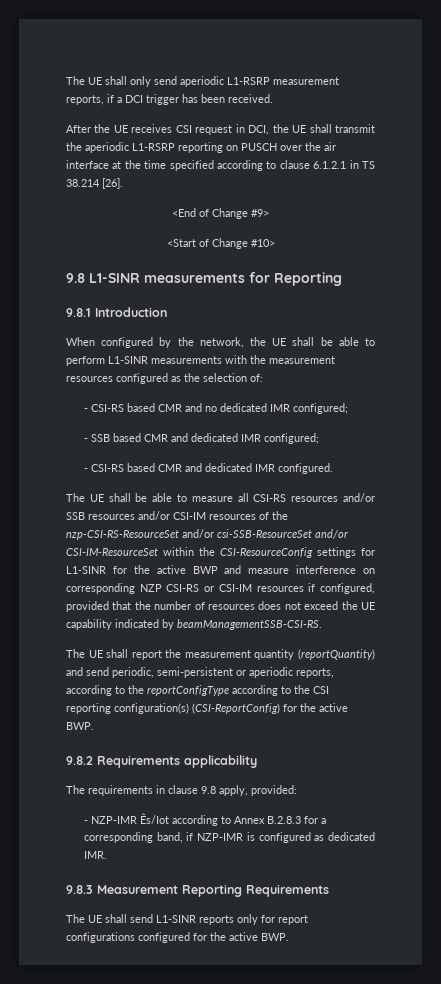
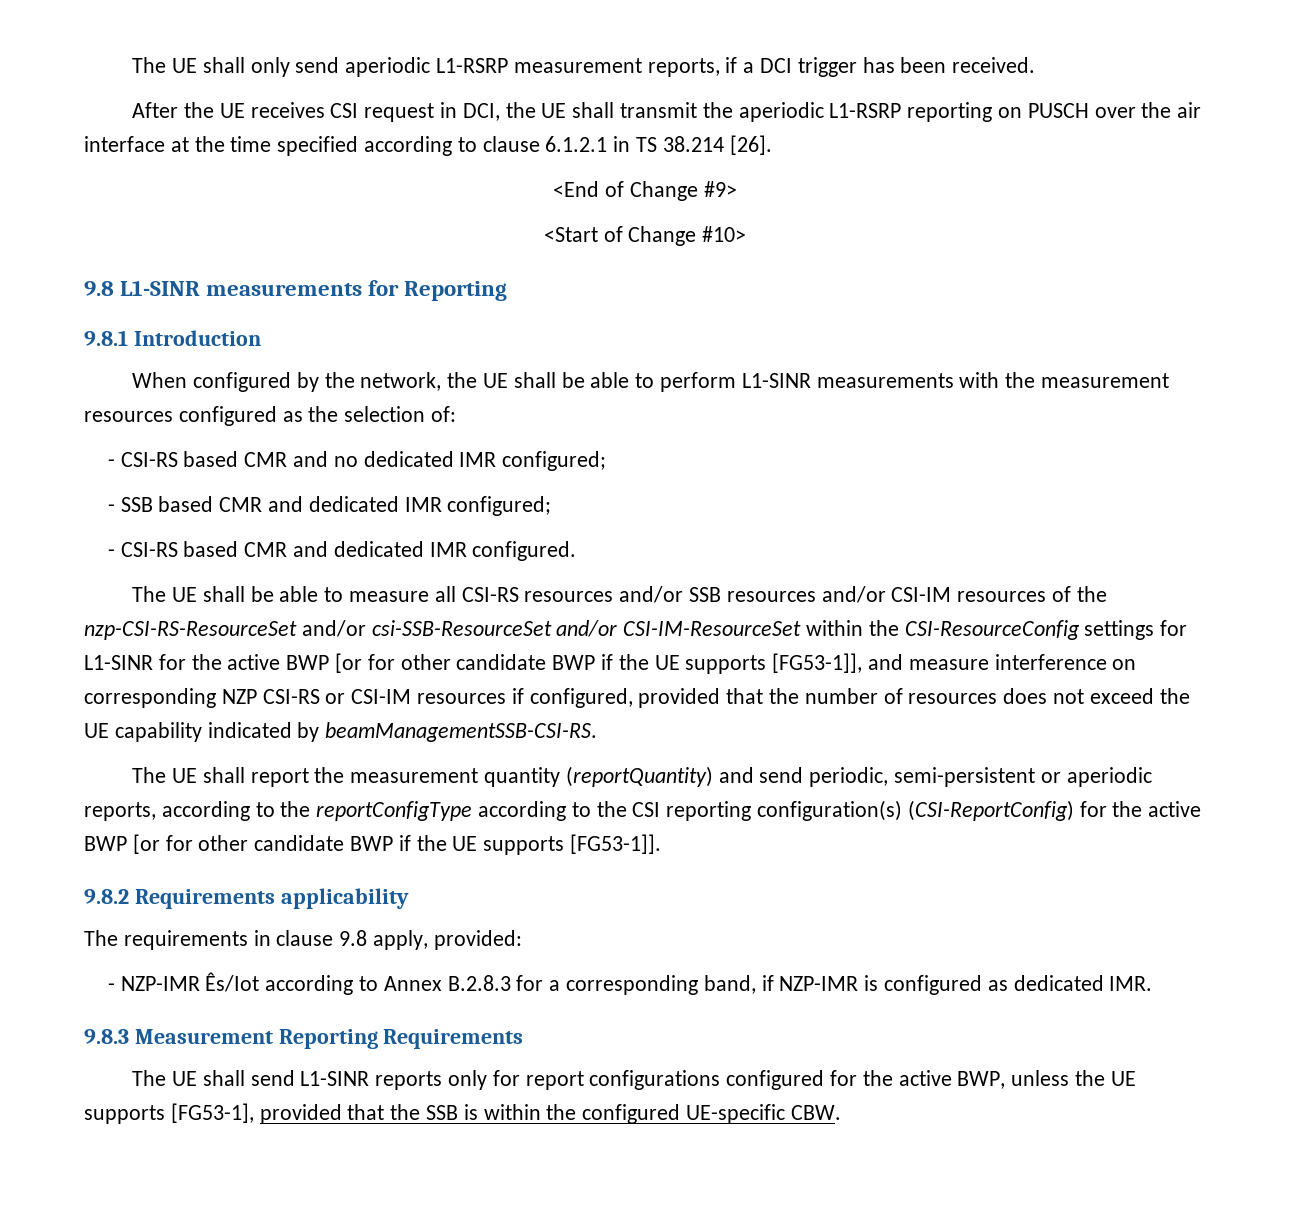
- The UE shall be able to measure all CSI-RS resources and/or SSB resources and/or CSI-IM resources of the nzp-CSI-RS-ResourceSet and/or csi-SSB-ResourceSet and/or CSI-IM-ResourceSet within the CSI-ResourceConfig settings for L1-SINR for the active BWP and measure interference on corresponding NZP CSI-RS or CSI-IM resources if configured, provided that the number of resources does not exceed the UE capability indicated by beamManagementSSB-CSI-RS.
+ The UE shall be able to measure all CSI-RS resources and/or SSB resources and/or CSI-IM resources of the nzp-CSI-RS-ResourceSet and/or csi-SSB-ResourceSet and/or CSI-IM-ResourceSet within the CSI-ResourceConfig settings for L1-SINR for the active BWP [or for other candidate BWP if the UE supports [FG53-1]], and measure interference on corresponding NZP CSI-RS or CSI-IM resources if configured, provided that the number of resources does not exceed the UE capability indicated by beamManagementSSB-CSI-RS.
- The UE shall report the measurement quantity (reportQuantity) and send periodic, semi-persistent or aperiodic reports, according to the reportConfigType according to the CSI reporting configuration(s) (CSI-ReportConfig) for the active BWP.
+ The UE shall report the measurement quantity (reportQuantity) and send periodic, semi-persistent or aperiodic reports, according to the reportConfigType according to the CSI reporting configuration(s) (CSI-ReportConfig) for the active BWP [or for other candidate BWP if the UE supports [FG53-1]].
- The UE shall send L1-SINR reports only for report configurations configured for the active BWP.
+ The UE shall send L1-SINR reports only for report configurations configured for the active BWP, unless the UE supports [FG53-1], provided that the SSB is within the configured UE-specific CBW.

